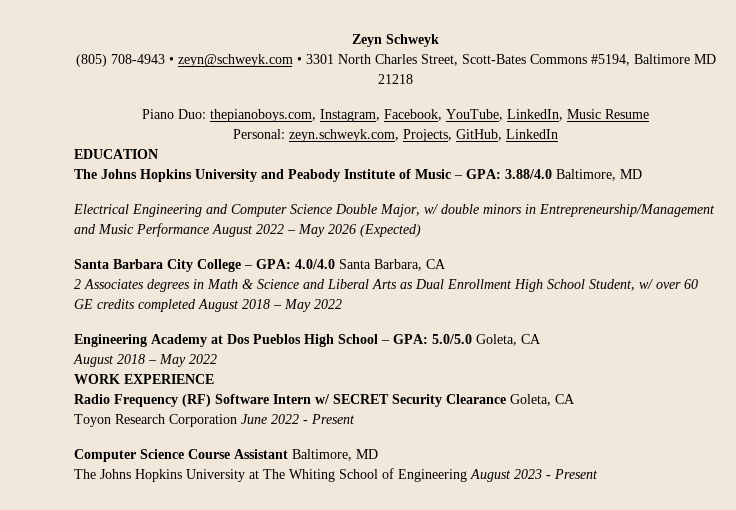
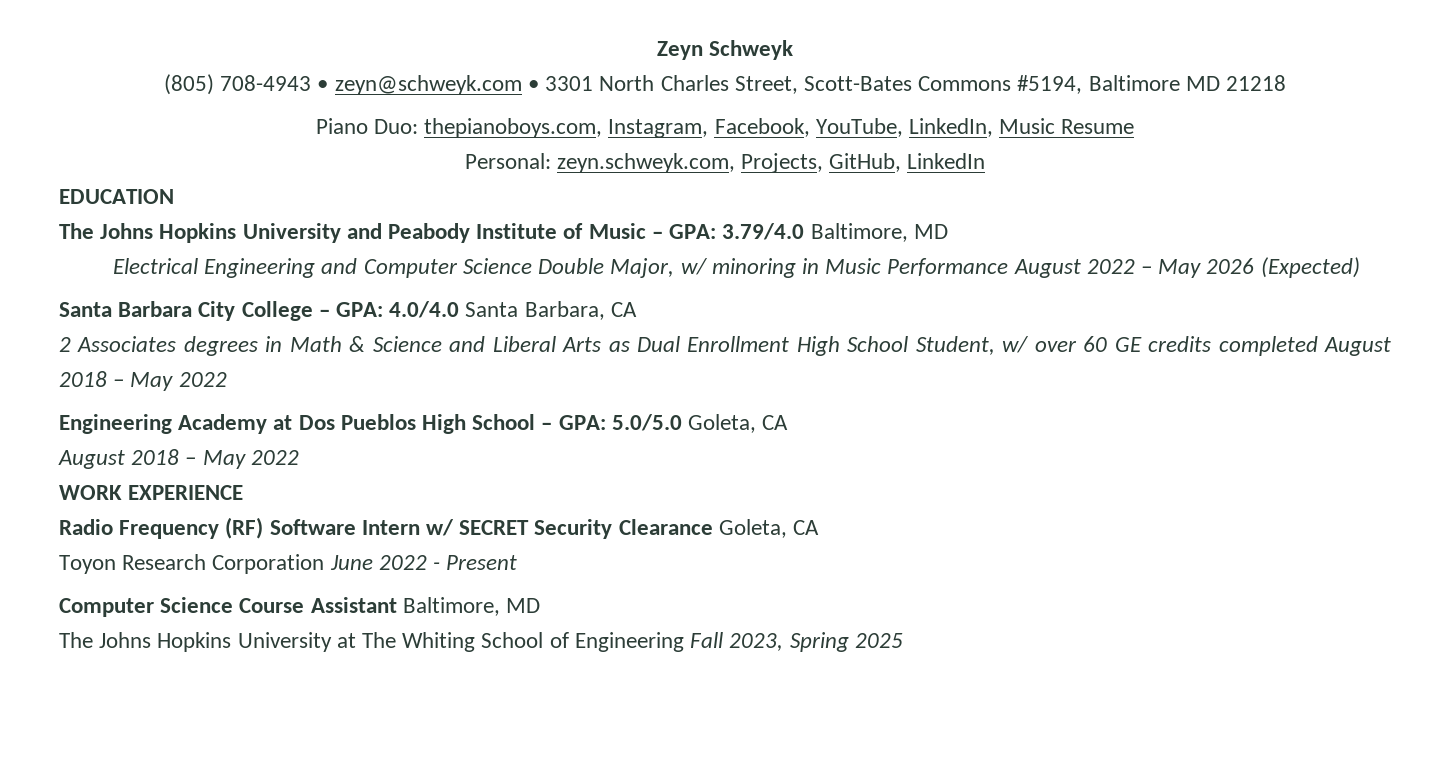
- The Johns Hopkins University and Peabody Institute of Music – GPA: 3.88/4.0 Baltimore, MD
+ The Johns Hopkins University and Peabody Institute of Music – GPA: 3.79/4.0 Baltimore, MD
- Electrical Engineering and Computer Science Double Major, w/ double minors in Entrepreneurship/Management and Music Performance August 2022 – May 2026 (Expected)
+ Electrical Engineering and Computer Science Double Major, w/ minoring in Music Performance August 2022 – May 2026 (Expected)
- The Johns Hopkins University at The Whiting School of Engineering August 2023 - Present
+ The Johns Hopkins University at The Whiting School of Engineering Fall 2023, Spring 2025

